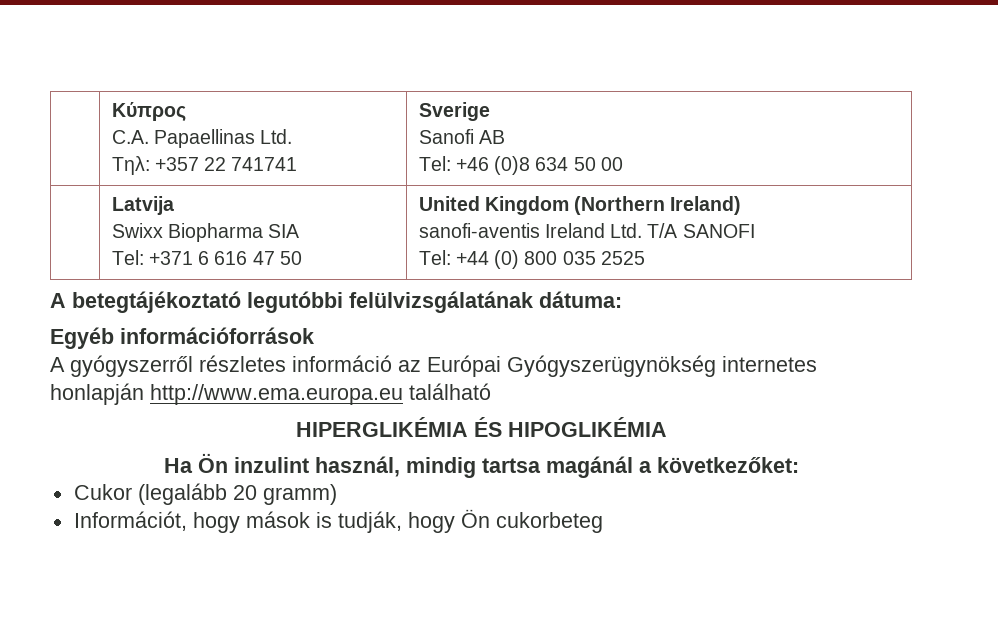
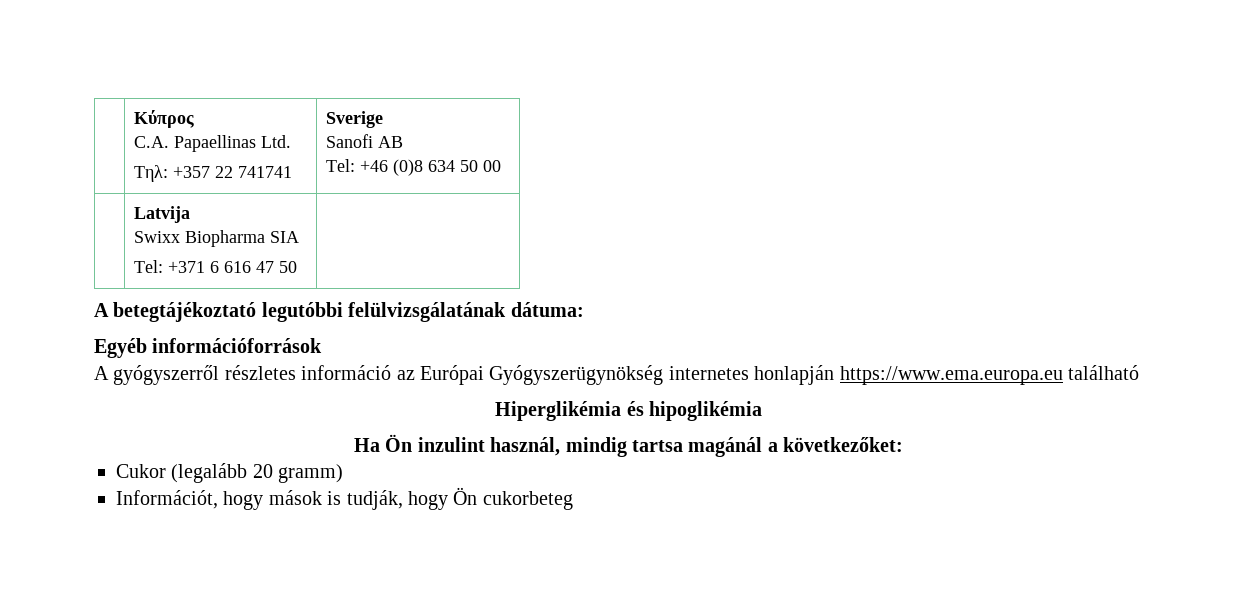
  | Latvija
  Swixx Biopharma SIA
- Tel: +371 6 616 47 50 | United Kingdom (Northern Ireland)
- sanofi-aventis Ireland Ltd. T/A SANOFI
- Tel: +44 (0) 800 035 2525
+ Tel: +371 6 616 47 50 |
- A gyógyszerről részletes információ az Európai Gyógyszerügynökség internetes honlapján http://www.ema.europa.eu található
+ A gyógyszerről részletes információ az Európai Gyógyszerügynökség internetes honlapján https://www.ema.europa.eu található
- HIPERGLIKÉMIA ÉS HIPOGLIKÉMIA
+ Hiperglikémia és hipoglikémia

